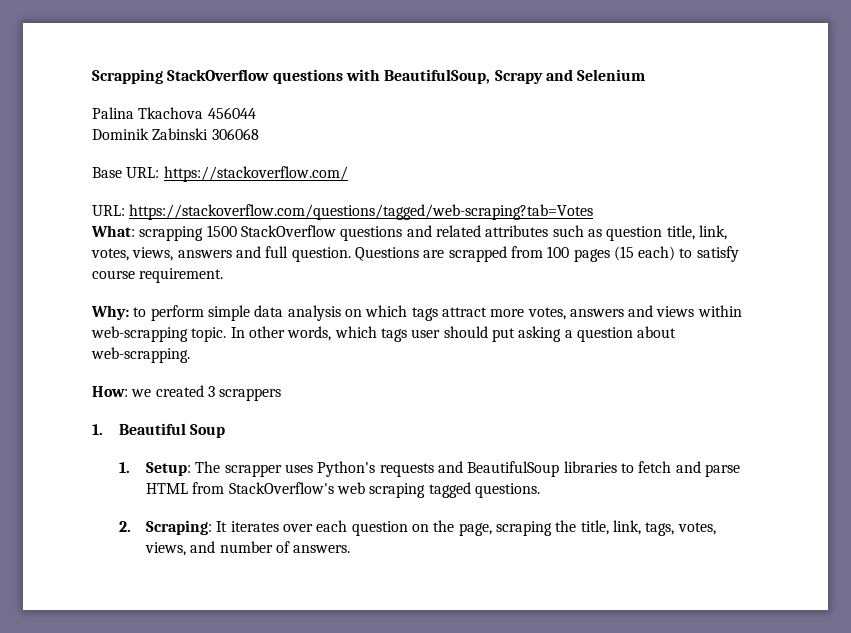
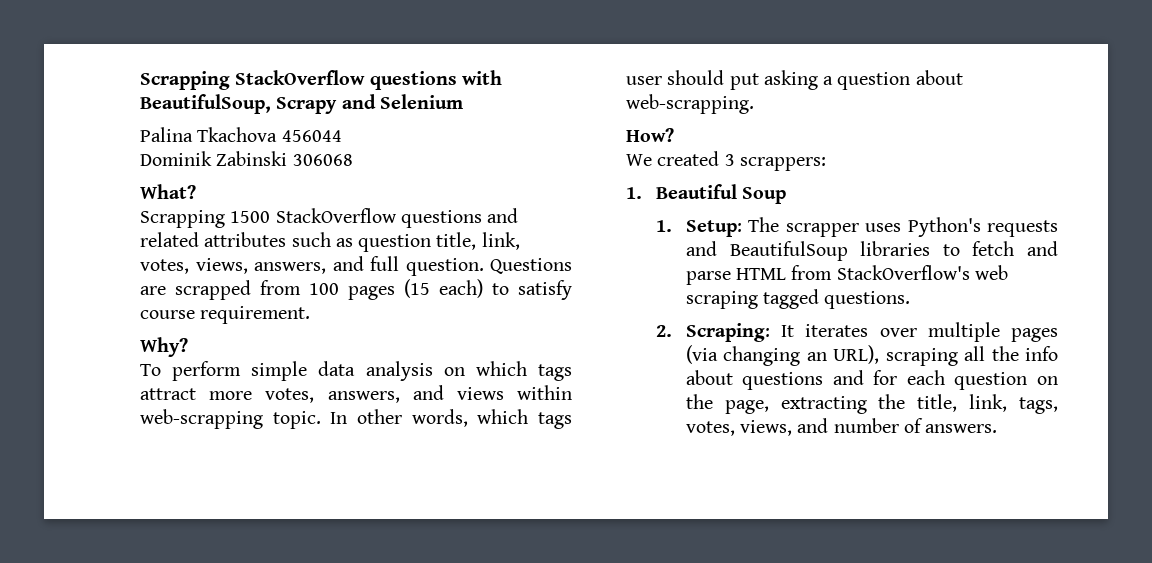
- Base URL: https://stackoverflow.com/
- URL: https://stackoverflow.com/questions/tagged/web-scraping?tab=Votes
- What: scrapping 1500 StackOverflow questions and related attributes such as question title, link, votes, views, answers and full question.
+ What?
+ Scrapping 1500 StackOverflow questions and related attributes such as question title, link, votes, views, answers, and full question.
- Why: to perform simple data analysis on which tags attract more votes, answers and views within web-scrapping topic.
+ Why?
+ To perform simple data analysis on which tags attract more votes, answers, and views within web-scrapping topic.
- How: we created 3 scrappers
+ How?
+ We created 3 scrappers:
- 2. Scraping: It iterates over each question on the page, scraping the title, link, tags, votes, views, and number of answers.
+ 2. Scraping: It iterates over multiple pages (via changing an URL), scraping all the info about questions and for each question on the page, extracting the title, link, tags, votes, views, and number of answers.

